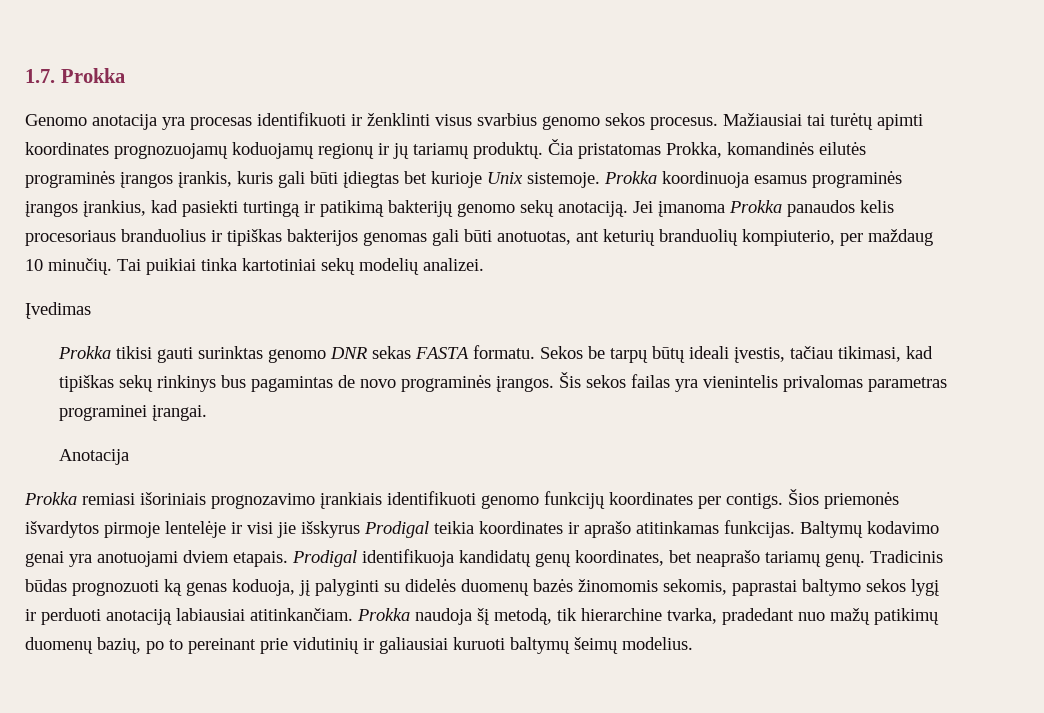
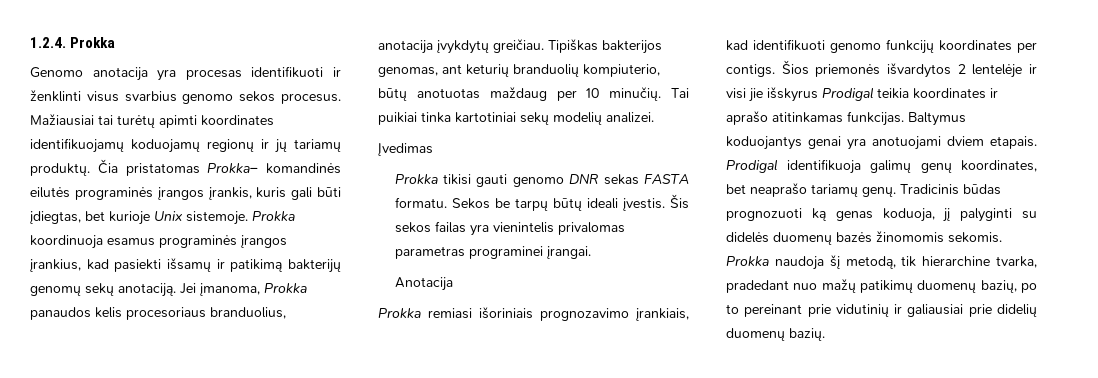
- 1.7. Prokka
+ 1.2.4. Prokka
- Mažiausiai tai turėtų apimti koordinates prognozuojamų koduojamų regionų ir jų tariamų produktų.
+ Mažiausiai tai turėtų apimti koordinates identifikuojamų koduojamų regionų ir jų tariamų produktų.
- Čia pristatomas Prokka, komandinės eilutės programinės įrangos įrankis, kuris gali būti įdiegtas bet kurioje Unix sistemoje.
+ Čia pristatomas Prokka– komandinės eilutės programinės įrangos įrankis, kuris gali būti įdiegtas, bet kurioje Unix sistemoje.
- Prokka koordinuoja esamus programinės įrangos įrankius, kad pasiekti turtingą ir patikimą bakterijų genomo sekų anotaciją.
+ Prokka koordinuoja esamus programinės įrangos įrankius, kad pasiekti išsamų ir patikimą bakterijų genomų sekų anotaciją.
- Jei įmanoma Prokka panaudos kelis procesoriaus branduolius ir tipiškas bakterijos genomas gali būti anotuotas, ant keturių branduolių kompiuterio, per maždaug 10 minučių.
+ Jei įmanoma, Prokka panaudos kelis procesoriaus branduolius, anotacija įvykdytų greičiau. Tipiškas bakterijos genomas, ant keturių branduolių kompiuterio, būtų anotuotas maždaug per 10 minučių.
- Prokka tikisi gauti surinktas genomo DNR sekas FASTA formatu.
+ Prokka tikisi gauti genomo DNR sekas FASTA formatu.
- Sekos be tarpų būtų ideali įvestis, tačiau tikimasi, kad tipiškas sekų rinkinys bus pagamintas de novo programinės įrangos.
+ Sekos be tarpų būtų ideali įvestis.
- Prokka remiasi išoriniais prognozavimo įrankiais identifikuoti genomo funkcijų koordinates per contigs.
+ Prokka remiasi išoriniais prognozavimo įrankiais, kad identifikuoti genomo funkcijų koordinates per contigs.
- Šios priemonės išvardytos pirmoje lentelėje ir visi jie išskyrus Prodigal teikia koordinates ir aprašo atitinkamas funkcijas.
+ Šios priemonės išvardytos 2 lentelėje ir visi jie išskyrus Prodigal teikia koordinates ir aprašo atitinkamas funkcijas.
- Baltymų kodavimo genai yra anotuojami dviem etapais.
+ Baltymus koduojantys genai yra anotuojami dviem etapais.
- Prodigal identifikuoja kandidatų genų koordinates, bet neaprašo tariamų genų.
+ Prodigal identifikuoja galimų genų koordinates, bet neaprašo tariamų genų.
- Tradicinis būdas prognozuoti ką genas koduoja, jį palyginti su didelės duomenų bazės žinomomis sekomis, paprastai baltymo sekos lygį ir perduoti anotaciją labiausiai atitinkančiam.
+ Tradicinis būdas prognozuoti ką genas koduoja, jį palyginti su didelės duomenų bazės žinomomis sekomis.
- Prokka naudoja šį metodą, tik hierarchine tvarka, pradedant nuo mažų patikimų duomenų bazių, po to pereinant prie vidutinių ir galiausiai kuruoti baltymų šeimų modelius.
+ Prokka naudoja šį metodą, tik hierarchine tvarka, pradedant nuo mažų patikimų duomenų bazių, po to pereinant prie vidutinių ir galiausiai prie didelių duomenų bazių.

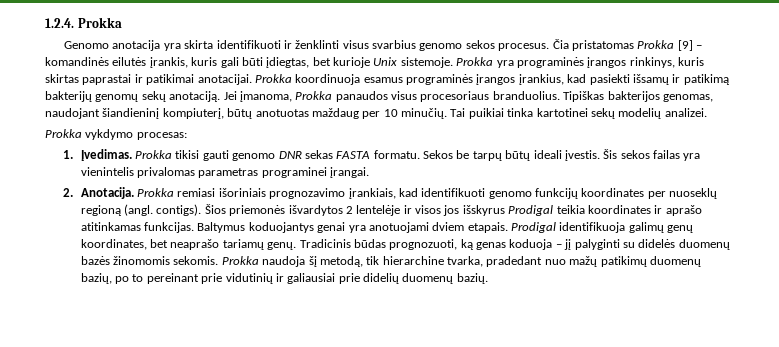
- Genomo anotacija yra procesas identifikuoti ir ženklinti visus svarbius genomo sekos procesus.
+ Genomo anotacija yra skirta identifikuoti ir ženklinti visus svarbius genomo sekos procesus.
- Mažiausiai tai turėtų apimti koordinates identifikuojamų koduojamų regionų ir jų tariamų produktų. Čia pristatomas Prokka– komandinės eilutės programinės įrangos įrankis, kuris gali būti įdiegtas, bet kurioje Unix sistemoje.
+ Čia pristatomas Prokka [9] – komandinės eilutės įrankis, kuris gali būti įdiegtas, bet kurioje Unix sistemoje.
- Prokka koordinuoja esamus programinės įrangos įrankius, kad pasiekti išsamų ir patikimą bakterijų genomų sekų anotaciją.
+ Prokka yra programinės įrangos rinkinys, kuris skirtas paprastai ir patikimai anotacijai. Prokka koordinuoja esamus programinės įrangos įrankius, kad pasiekti išsamų ir patikimą bakterijų genomų sekų anotaciją.
- Jei įmanoma, Prokka panaudos kelis procesoriaus branduolius, anotacija įvykdytų greičiau. Tipiškas bakterijos genomas, ant keturių branduolių kompiuterio, būtų anotuotas maždaug per 10 minučių.
+ Jei įmanoma, Prokka panaudos visus procesoriaus branduolius. Tipiškas bakterijos genomas, naudojant šiandieninį kompiuterį, būtų anotuotas maždaug per 10 minučių.
- Tai puikiai tinka kartotiniai sekų modelių analizei.
+ Tai puikiai tinka kartotinei sekų modelių analizei.
- Įvedimas
- Prokka tikisi gauti genomo DNR sekas FASTA formatu.
+ Prokka vykdymo procesas:
+ 1. Įvedimas. Prokka tikisi gauti genomo DNR sekas FASTA formatu.
- Anotacija
- Prokka remiasi išoriniais prognozavimo įrankiais, kad identifikuoti genomo funkcijų koordinates per contigs.
+ 2. Anotacija. Prokka remiasi išoriniais prognozavimo įrankiais, kad identifikuoti genomo funkcijų koordinates per nuoseklų regioną (angl. contigs).
- Šios priemonės išvardytos 2 lentelėje ir visi jie išskyrus Prodigal teikia koordinates ir aprašo atitinkamas funkcijas.
+ Šios priemonės išvardytos 2 lentelėje ir visos jos išskyrus Prodigal teikia koordinates ir aprašo atitinkamas funkcijas.
- Tradicinis būdas prognozuoti ką genas koduoja, jį palyginti su didelės duomenų bazės žinomomis sekomis.
+ Tradicinis būdas prognozuoti, ką genas koduoja – jį palyginti su didelės duomenų bazės žinomomis sekomis.

